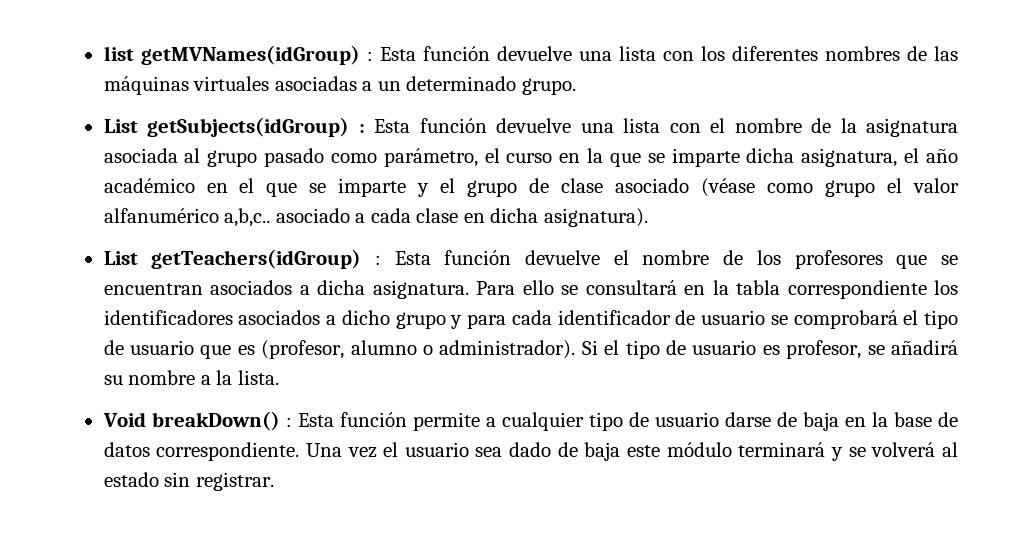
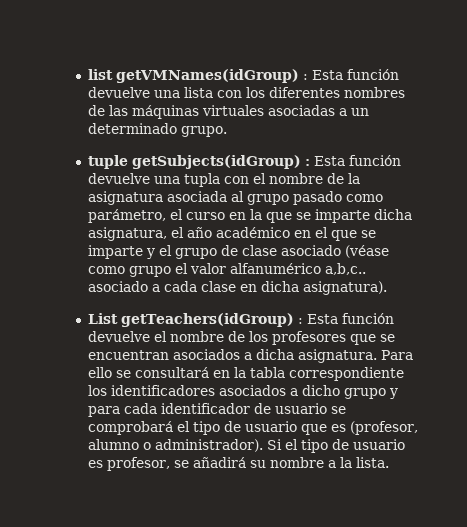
- list getMVNames(idGroup) : Esta función devuelve una lista con los diferentes nombres de las máquinas virtuales asociadas a un determinado grupo.
+ list getVMNames(idGroup) : Esta función devuelve una lista con los diferentes nombres de las máquinas virtuales asociadas a un determinado grupo.
- List getSubjects(idGroup) : Esta función devuelve una lista con el nombre de la asignatura asociada al grupo pasado como parámetro, el curso en la que se imparte dicha asignatura, el año académico en el que se imparte y el grupo de clase asociado (véase como grupo el valor alfanumérico a,b,c.. asociado a cada clase en dicha asignatura).
+ tuple getSubjects(idGroup) : Esta función devuelve una tupla con el nombre de la asignatura asociada al grupo pasado como parámetro, el curso en la que se imparte dicha asignatura, el año académico en el que se imparte y el grupo de clase asociado (véase como grupo el valor alfanumérico a,b,c.. asociado a cada clase en dicha asignatura).
- Void breakDown() : Esta función permite a cualquier tipo de usuario darse de baja en la base de datos correspondiente. Una vez el usuario sea dado de baja este módulo terminará y se volverá al estado sin registrar.

